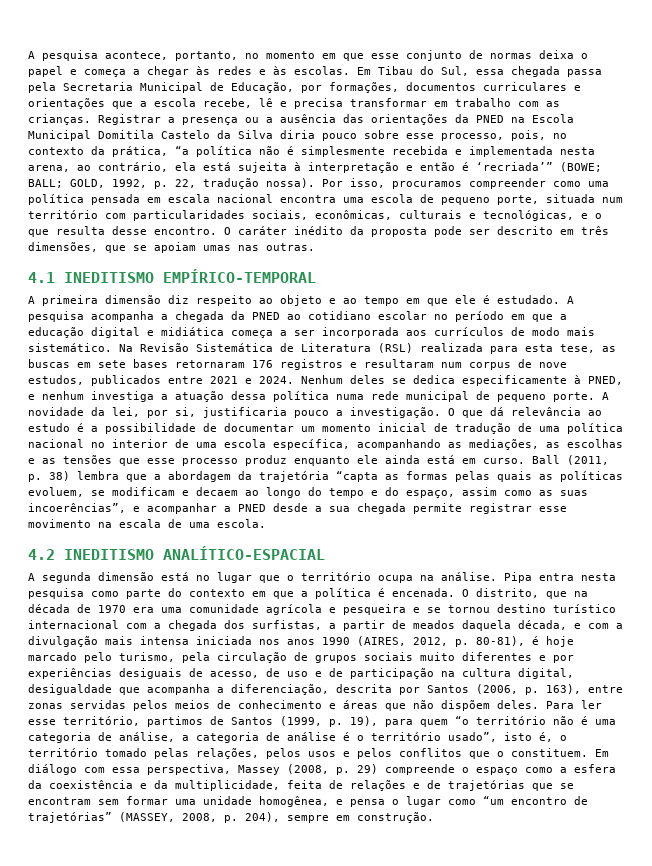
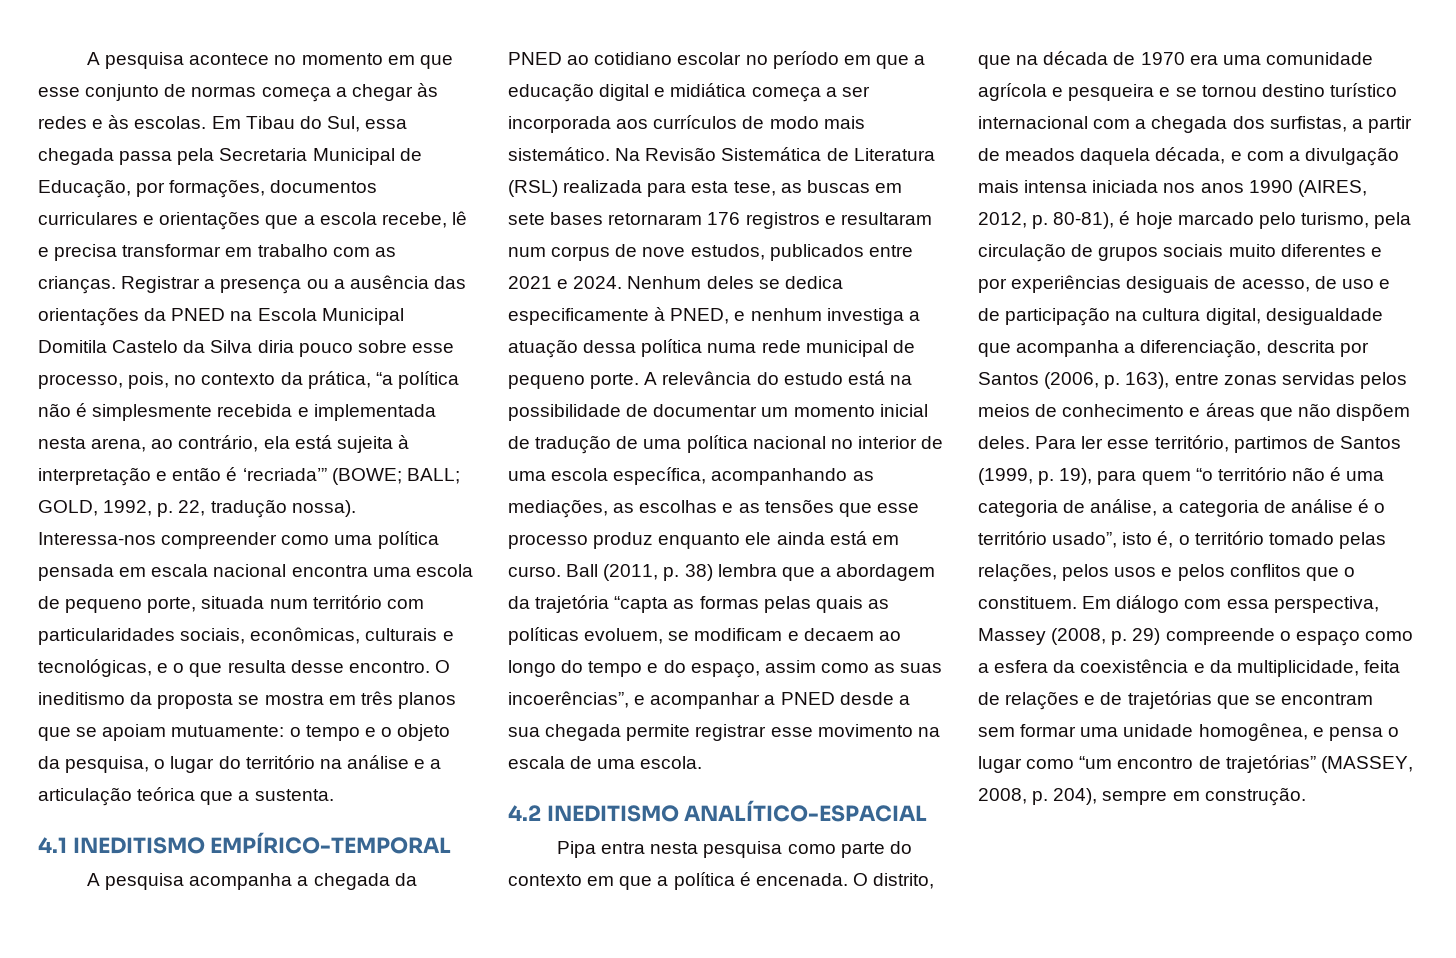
- A pesquisa acontece, portanto, no momento em que esse conjunto de normas deixa o papel e começa a chegar às redes e às escolas.
+ A pesquisa acontece no momento em que esse conjunto de normas começa a chegar às redes e às escolas.
- Por isso, procuramos compreender como uma política pensada em escala nacional encontra uma escola de pequeno porte, situada num território com particularidades sociais, econômicas, culturais e tecnológicas, e o que resulta desse encontro.
+ Interessa-nos compreender como uma política pensada em escala nacional encontra uma escola de pequeno porte, situada num território com particularidades sociais, econômicas, culturais e tecnológicas, e o que resulta desse encontro.
- O caráter inédito da proposta pode ser descrito em três dimensões, que se apoiam umas nas outras.
+ O ineditismo da proposta se mostra em três planos que se apoiam mutuamente: o tempo e o objeto da pesquisa, o lugar do território na análise e a articulação teórica que a sustenta.
  4.1 INEDITISMO EMPÍRICO-TEMPORAL
- A primeira dimensão diz respeito ao objeto e ao tempo em que ele é estudado. A pesquisa acompanha a chegada da PNED ao cotidiano escolar no período em que a educação digital e midiática começa a ser incorporada aos currículos de modo mais sistemático.
+ A pesquisa acompanha a chegada da PNED ao cotidiano escolar no período em que a educação digital e midiática começa a ser incorporada aos currículos de modo mais sistemático.
- A novidade da lei, por si, justificaria pouco a investigação. O que dá relevância ao estudo é a possibilidade de documentar um momento inicial de tradução de uma política nacional no interior de uma escola específica, acompanhando as mediações, as escolhas e as tensões que esse processo produz enquanto ele ainda está em curso.
+ A relevância do estudo está na possibilidade de documentar um momento inicial de tradução de uma política nacional no interior de uma escola específica, acompanhando as mediações, as escolhas e as tensões que esse processo produz enquanto ele ainda está em curso.
- A segunda dimensão está no lugar que o território ocupa na análise.

